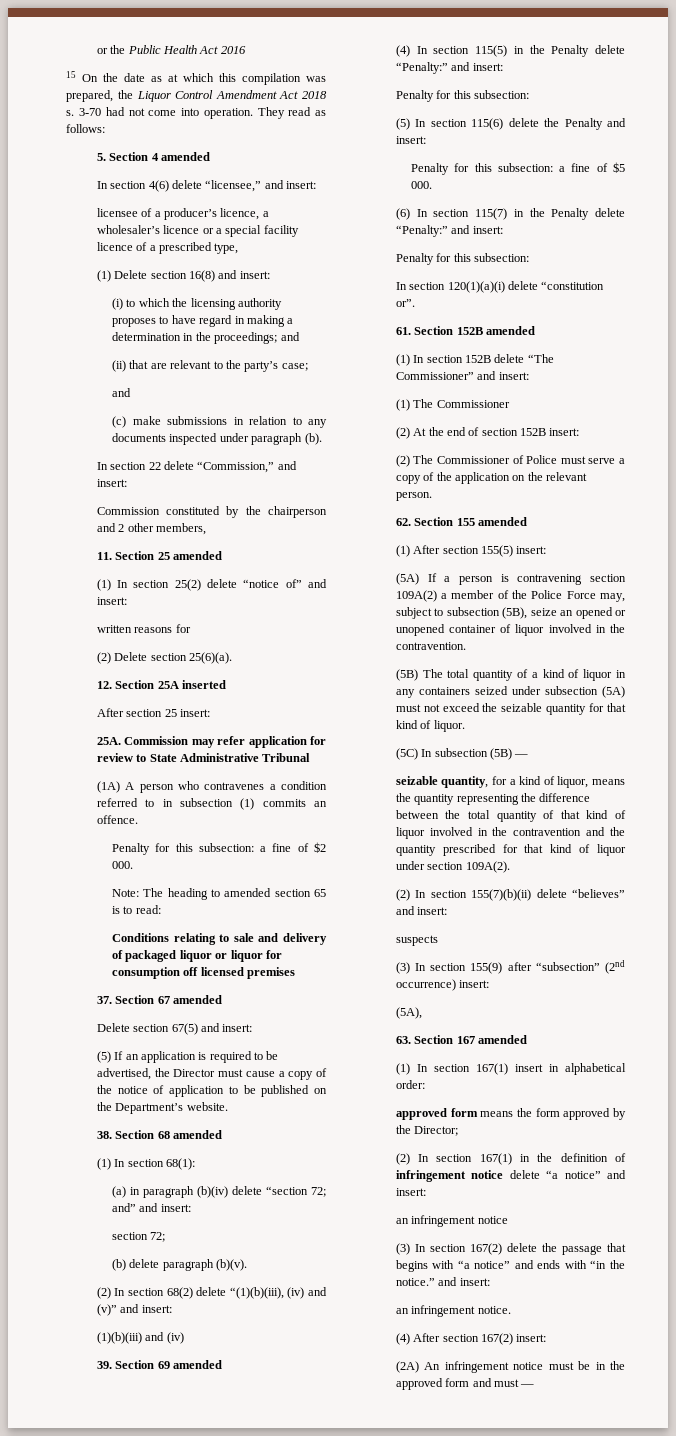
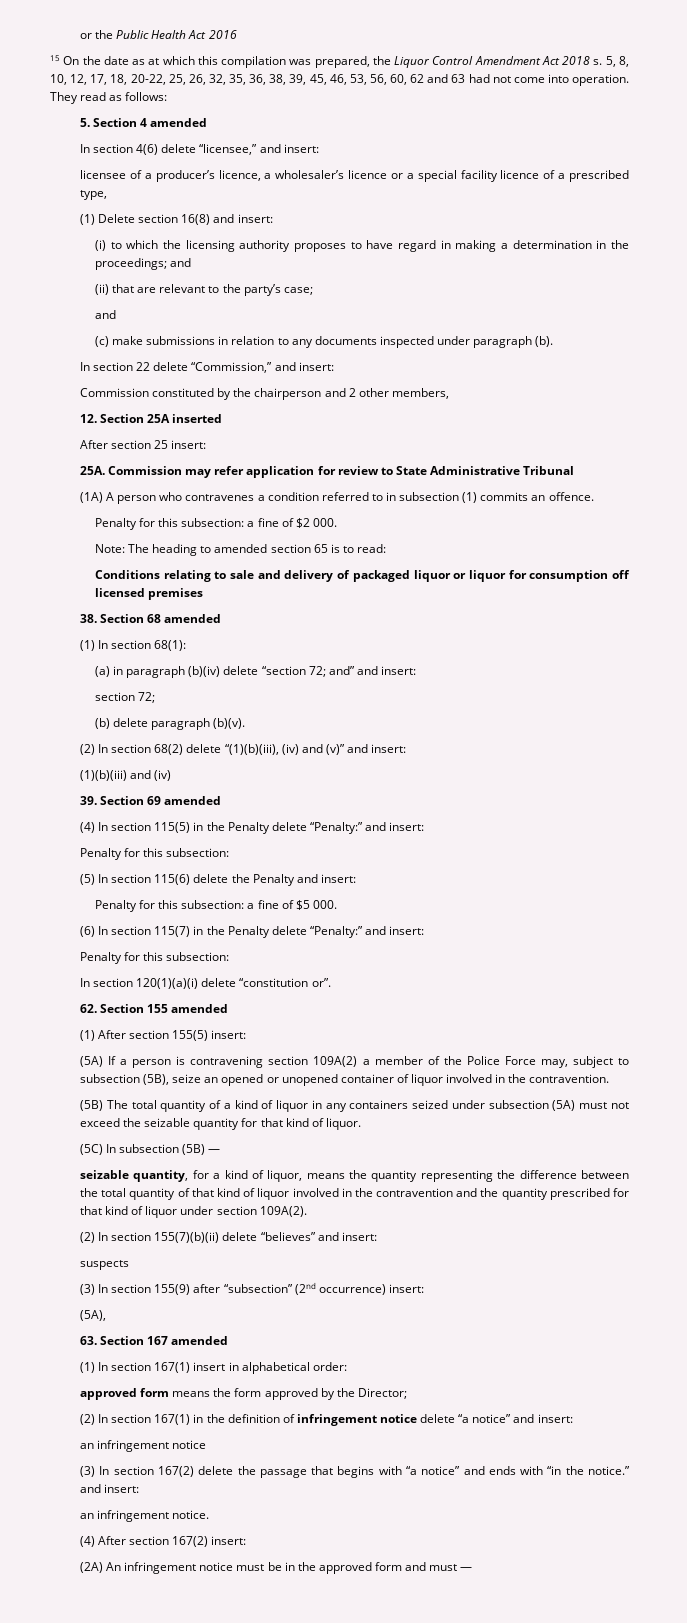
- 3-70 had not come into operation.
+ 5, 8, 10, 12, 17, 18, 20-22, 25, 26, 32, 35, 36, 38, 39, 45, 46, 53, 56, 60, 62 and 63 had not come into operation.
- 11. Section 25 amended
- (1) In section 25(2) delete “notice of” and insert:
- written reasons for
- (2) Delete section 25(6)(a).
- 37. Section 67 amended
- Delete section 67(5) and insert:
- (5) If an application is required to be advertised, the Director must cause a copy of the notice of application to be published on the Department’s website.
- 61. Section 152B amended
- (1) In section 152B delete “The Commissioner” and insert:
- (1) The Commissioner
- (2) At the end of section 152B insert:
- (2) The Commissioner of Police must serve a copy of the application on the relevant person.

